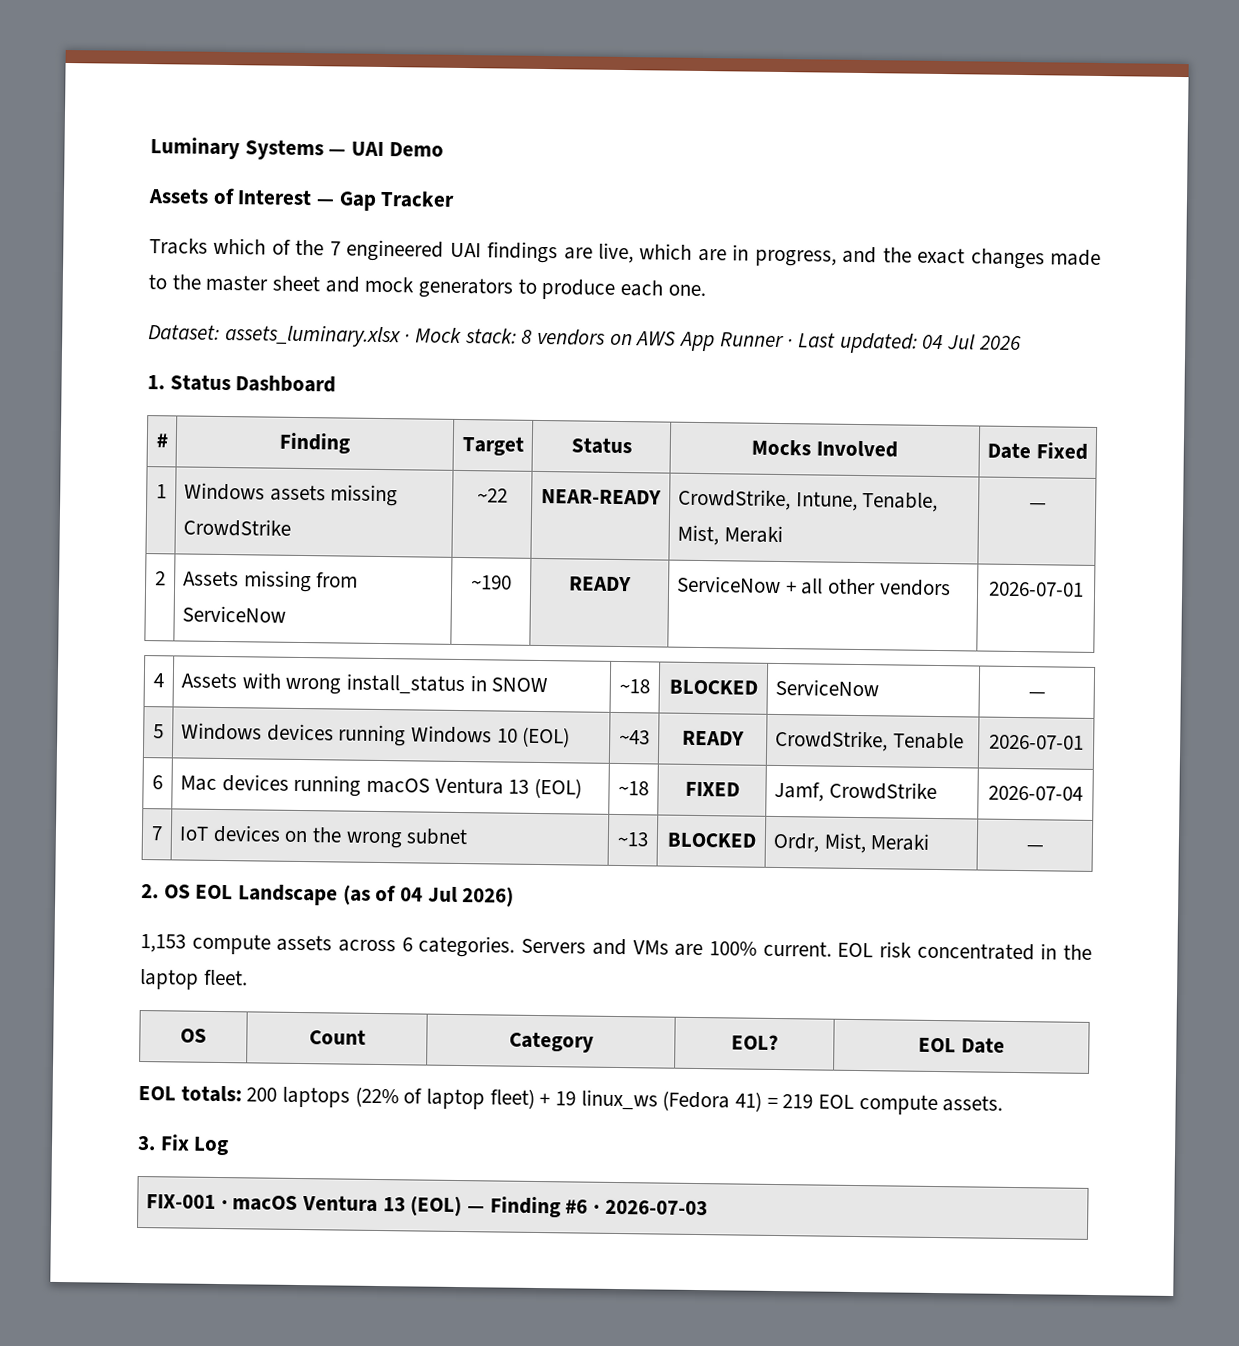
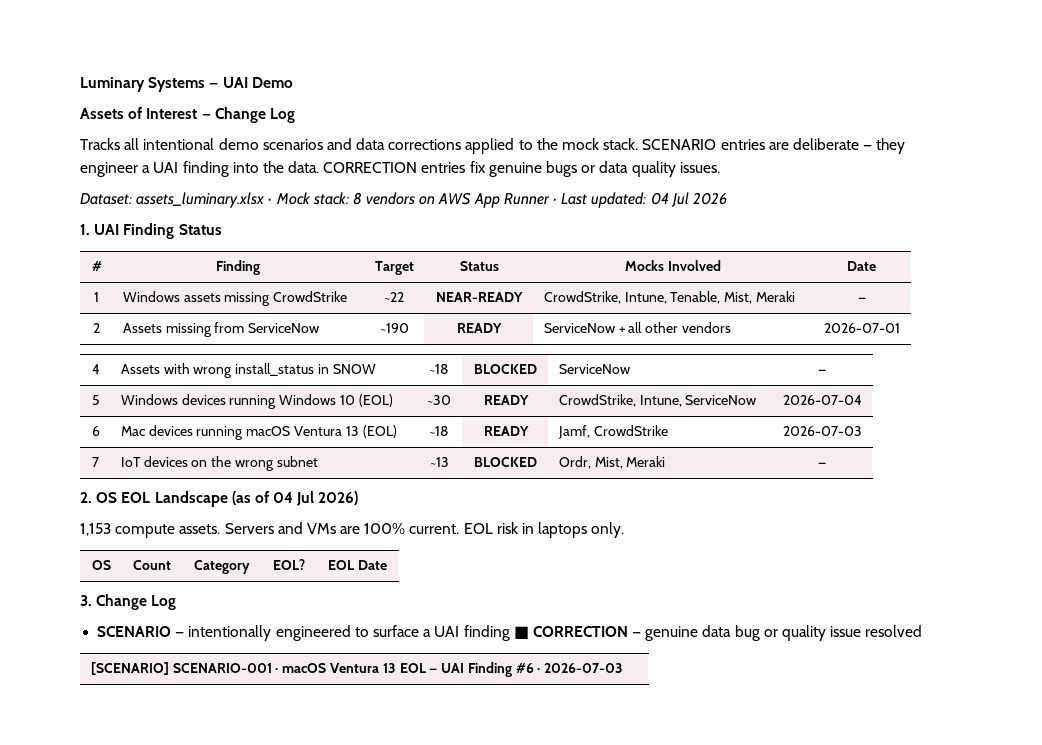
- Assets of Interest — Gap Tracker
+ Assets of Interest — Change Log
- Tracks which of the 7 engineered UAI findings are live, which are in progress, and the exact changes made to the master sheet and mock generators to produce each one.
+ Tracks all intentional demo scenarios and data corrections applied to the mock stack. SCENARIO entries are deliberate — they engineer a UAI finding into the data. CORRECTION entries fix genuine bugs or data quality issues.
- 1. Status Dashboard
+ 1. UAI Finding Status
- # | Finding | Target | Status | Mocks Involved | Date Fixed
+ # | Finding | Target | Status | Mocks Involved | Date
- 5 | Windows devices running Windows 10 (EOL) | ~43 | READY | CrowdStrike, Tenable | 2026-07-01
+ 5 | Windows devices running Windows 10 (EOL) | ~30 | READY | CrowdStrike, Intune, ServiceNow | 2026-07-04
- 6 | Mac devices running macOS Ventura 13 (EOL) | ~18 | FIXED | Jamf, CrowdStrike | 2026-07-04
+ 6 | Mac devices running macOS Ventura 13 (EOL) | ~18 | READY | Jamf, CrowdStrike | 2026-07-03
- 1,153 compute assets across 6 categories.
+ 1,153 compute assets.
- EOL risk concentrated in the laptop fleet.
+ EOL risk in laptops only.
- EOL totals: 200 laptops (22% of laptop fleet) + 19 linux_ws (Fedora 41) = 219 EOL compute assets.
- 3. Fix Log
- FIX-001 · macOS Ventura 13 (EOL) — Finding #6 · 2026-07-03
+ 3. Change Log
+ SCENARIO — intentionally engineered to surface a UAI finding ■ CORRECTION — genuine data bug or quality issue resolved
+ [SCENARIO] SCENARIO-001 · macOS Ventura 13 EOL — UAI Finding #6 · 2026-07-03

